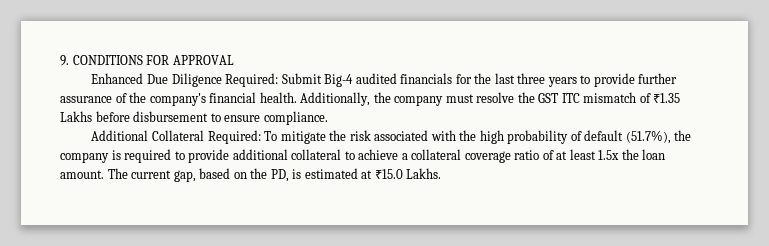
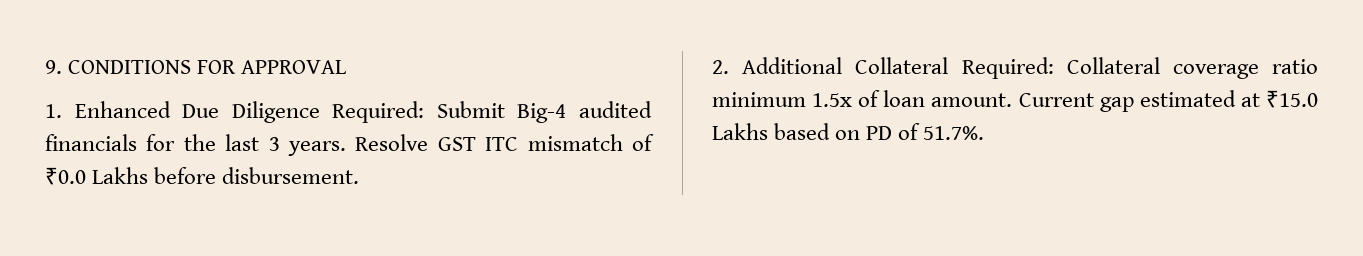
- Enhanced Due Diligence Required: Submit Big-4 audited financials for the last three years to provide further assurance of the company's financial health. Additionally, the company must resolve the GST ITC mismatch of ₹1.35 Lakhs before disbursement to ensure compliance.
- Additional Collateral Required: To mitigate the risk associated with the high probability of default (51.7%), the company is required to provide additional collateral to achieve a collateral coverage ratio of at least 1.5x the loan amount. The current gap, based on the PD, is estimated at ₹15.0 Lakhs.
+ 1. Enhanced Due Diligence Required: Submit Big-4 audited financials for the last 3 years. Resolve GST ITC mismatch of ₹0.0 Lakhs before disbursement.
+ 2. Additional Collateral Required: Collateral coverage ratio minimum 1.5x of loan amount. Current gap estimated at ₹15.0 Lakhs based on PD of 51.7%.

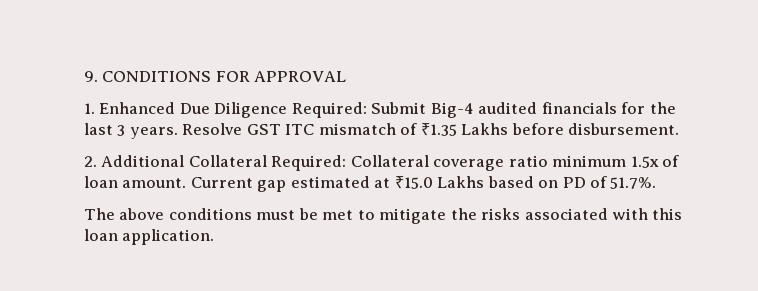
- Resolve GST ITC mismatch of ₹0.0 Lakhs before disbursement.
+ Resolve GST ITC mismatch of ₹1.35 Lakhs before disbursement.
+ The above conditions must be met to mitigate the risks associated with this loan application.

